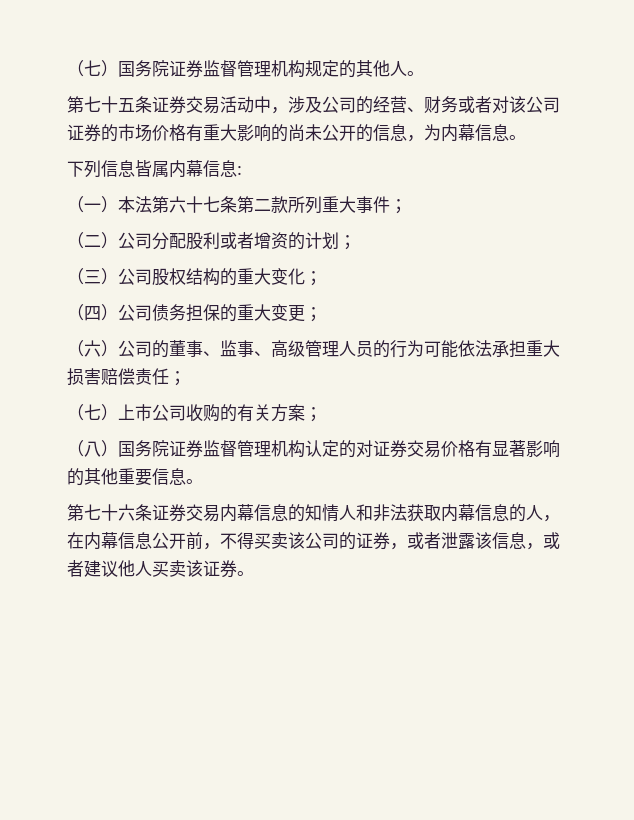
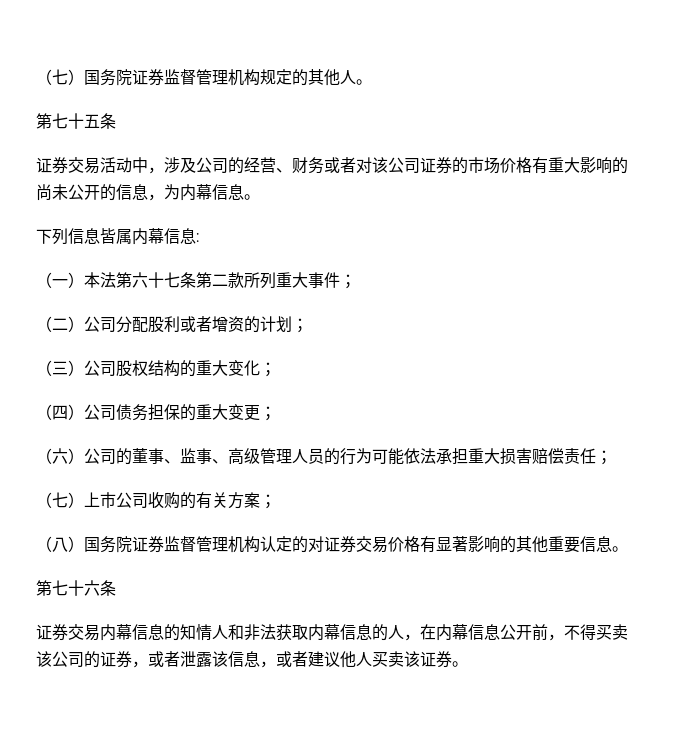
- 第七十五条证券交易活动中，涉及公司的经营、财务或者对该公司证券的市场价格有重大影响的尚未公开的信息，为内幕信息。
+ 第七十五条
+ 证券交易活动中，涉及公司的经营、财务或者对该公司证券的市场价格有重大影响的尚未公开的信息，为内幕信息。
- 第七十六条证券交易内幕信息的知情人和非法获取内幕信息的人，在内幕信息公开前，不得买卖该公司的证券，或者泄露该信息，或者建议他人买卖该证券。
+ 第七十六条
+ 证券交易内幕信息的知情人和非法获取内幕信息的人，在内幕信息公开前，不得买卖该公司的证券，或者泄露该信息，或者建议他人买卖该证券。

